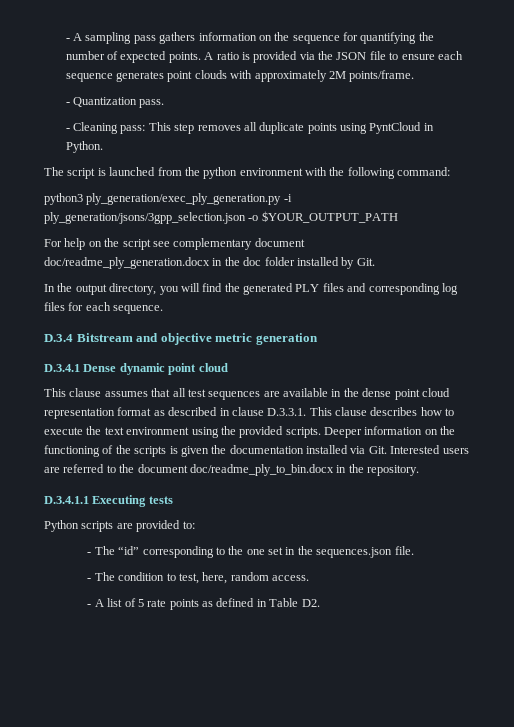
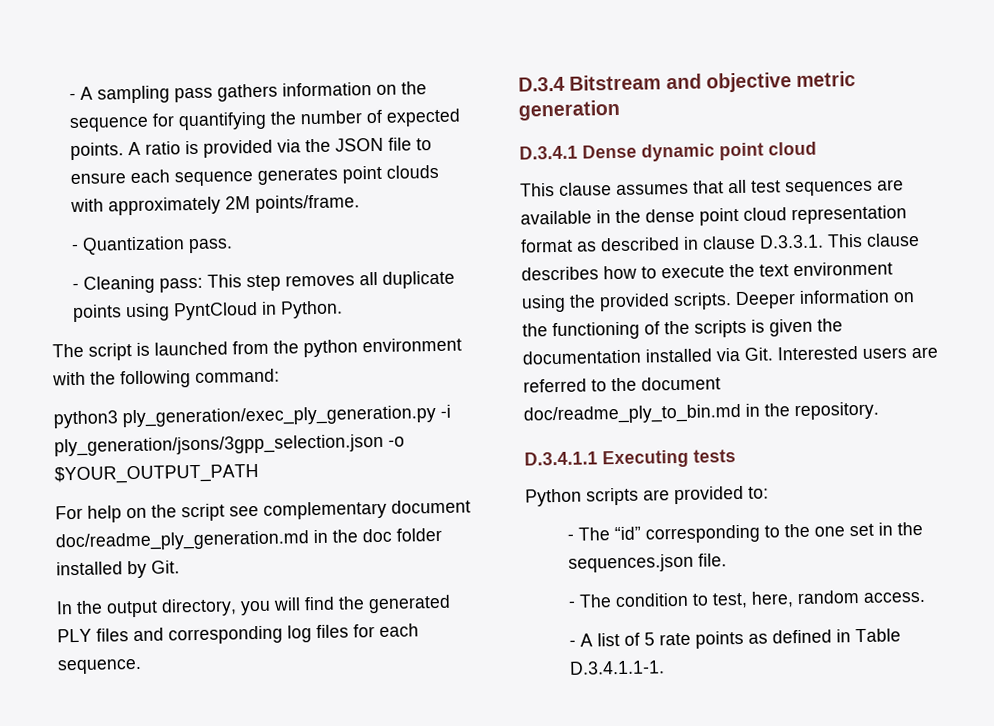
- For help on the script see complementary document doc/readme_ply_generation.docx in the doc folder installed by Git.
+ For help on the script see complementary document doc/readme_ply_generation.md in the doc folder installed by Git.
- Deeper information on the functioning of the scripts is given the documentation installed via Git. Interested users are referred to the document doc/readme_ply_to_bin.docx in the repository.
+ Deeper information on the functioning of the scripts is given the documentation installed via Git. Interested users are referred to the document doc/readme_ply_to_bin.md in the repository.
- - A list of 5 rate points as defined in Table D2.
+ - A list of 5 rate points as defined in Table D.3.4.1.1-1.

